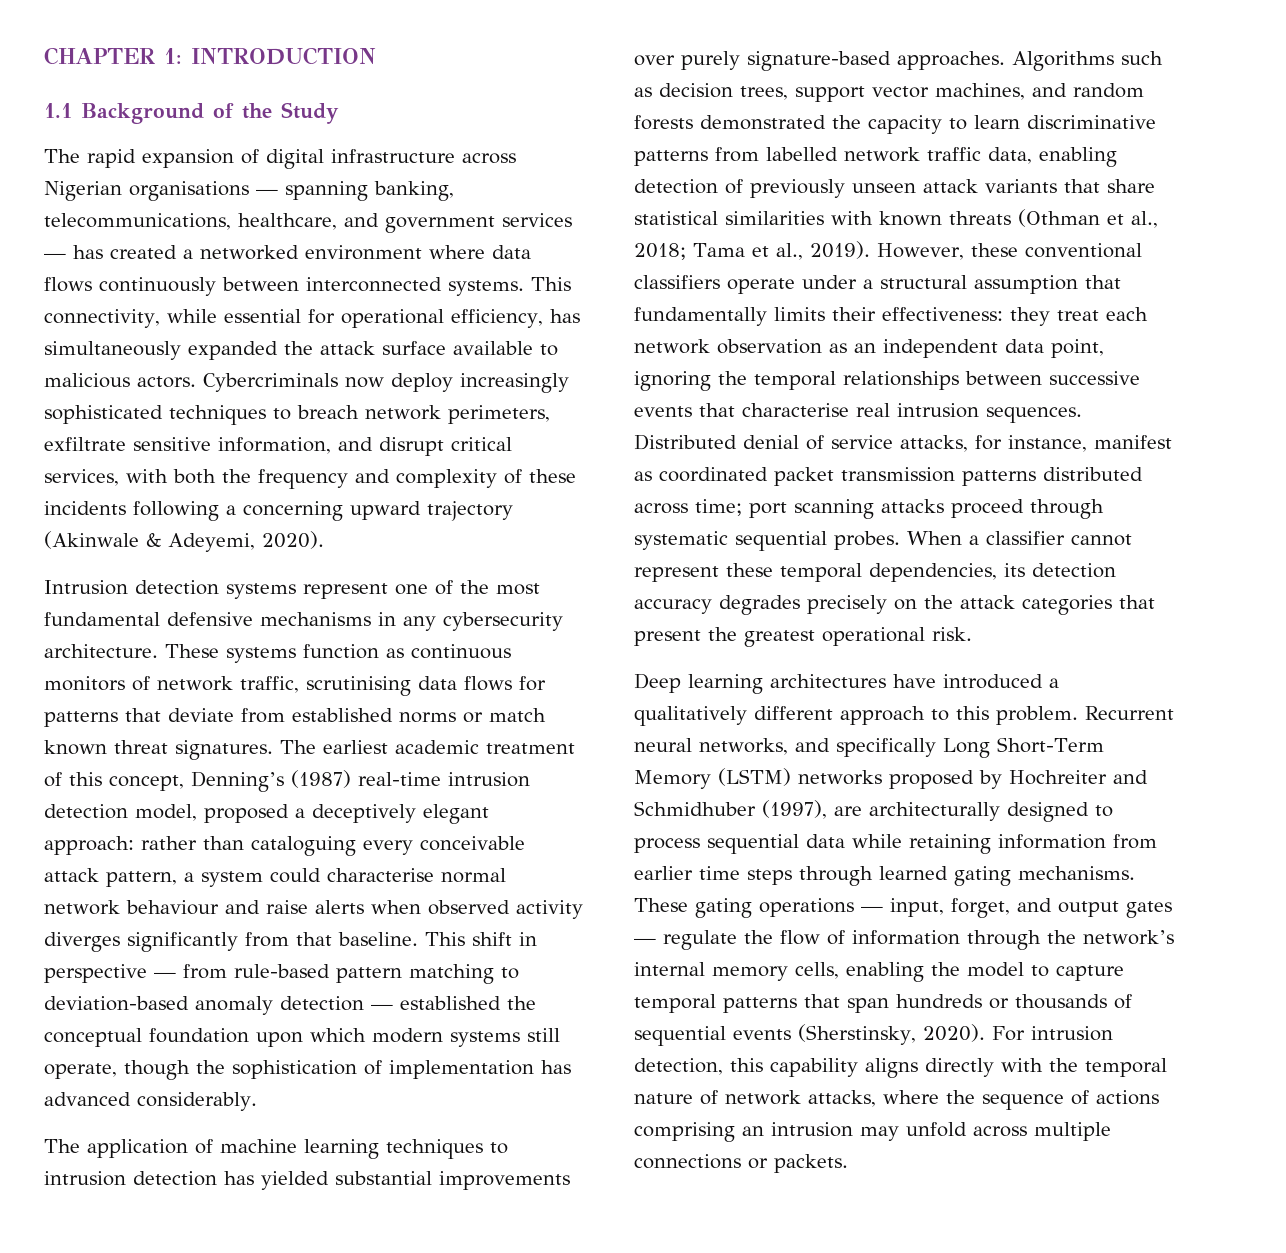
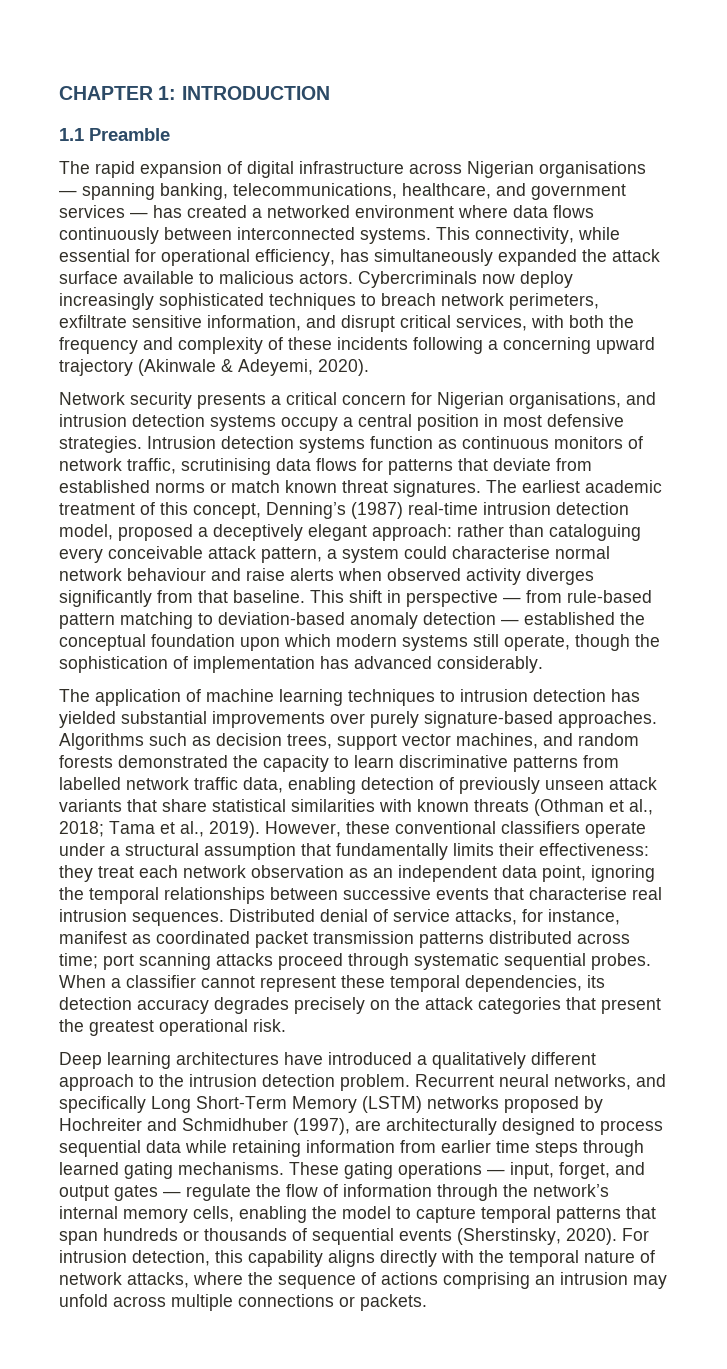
- 1.1 Background of the Study
+ 1.1 Preamble
- Intrusion detection systems represent one of the most fundamental defensive mechanisms in any cybersecurity architecture. These systems function as continuous monitors of network traffic, scrutinising data flows for patterns that deviate from established norms or match known threat signatures.
+ Network security presents a critical concern for Nigerian organisations, and intrusion detection systems occupy a central position in most defensive strategies. Intrusion detection systems function as continuous monitors of network traffic, scrutinising data flows for patterns that deviate from established norms or match known threat signatures.
- Deep learning architectures have introduced a qualitatively different approach to this problem.
+ Deep learning architectures have introduced a qualitatively different approach to the intrusion detection problem.

